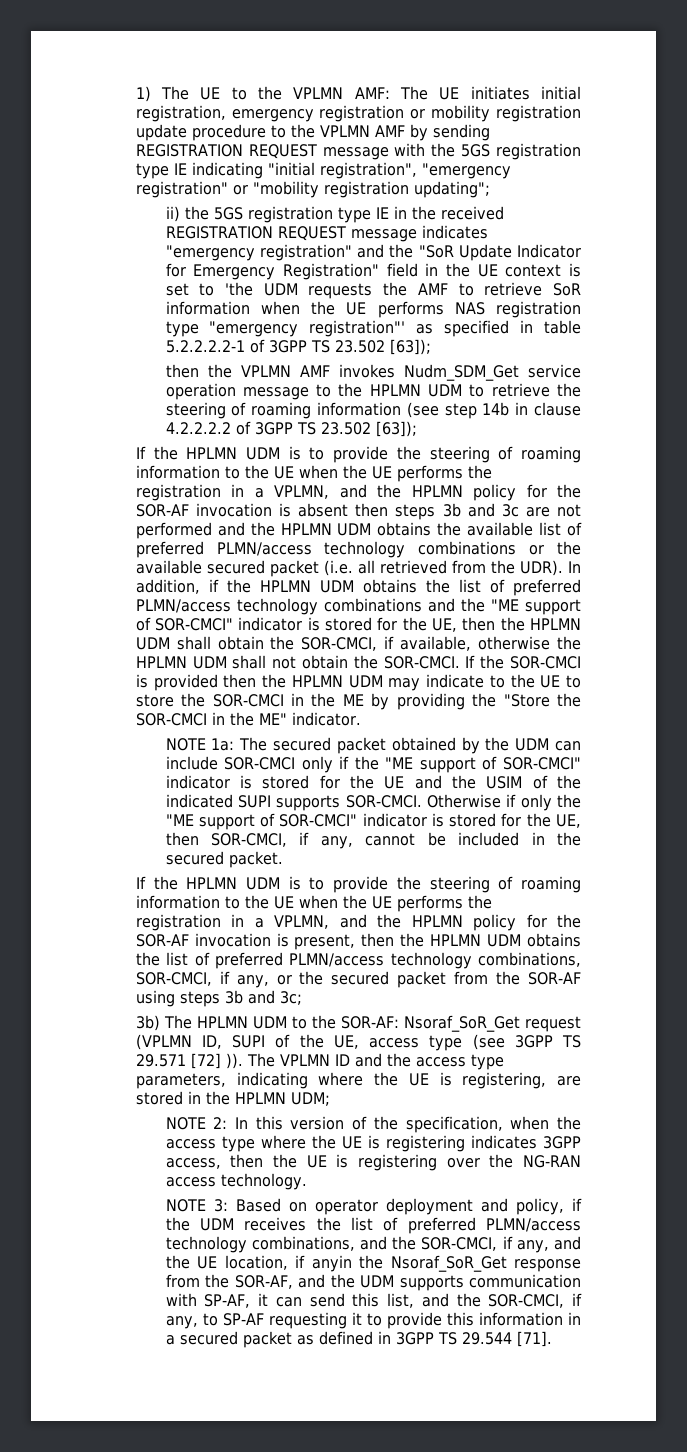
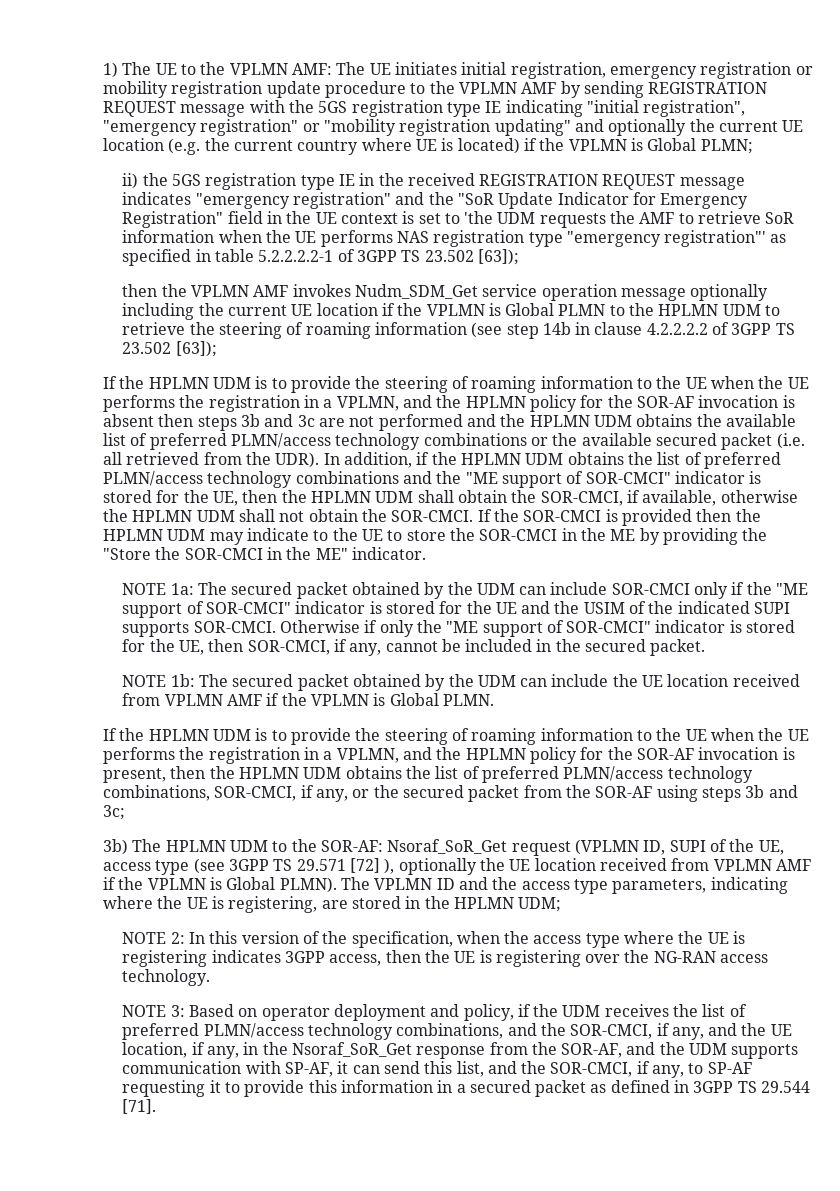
- 1) The UE to the VPLMN AMF: The UE initiates initial registration, emergency registration or mobility registration update procedure to the VPLMN AMF by sending REGISTRATION REQUEST message with the 5GS registration type IE indicating "initial registration", "emergency registration" or "mobility registration updating";
+ 1) The UE to the VPLMN AMF: The UE initiates initial registration, emergency registration or mobility registration update procedure to the VPLMN AMF by sending REGISTRATION REQUEST message with the 5GS registration type IE indicating "initial registration", "emergency registration" or "mobility registration updating" and optionally the current UE location (e.g. the current country where UE is located) if the VPLMN is Global PLMN;
- then the VPLMN AMF invokes Nudm_SDM_Get service operation message to the HPLMN UDM to retrieve the steering of roaming information (see step 14b in clause 4.2.2.2.2 of 3GPP TS 23.502 [63]);
+ then the VPLMN AMF invokes Nudm_SDM_Get service operation message optionally including the current UE location if the VPLMN is Global PLMN to the HPLMN UDM to retrieve the steering of roaming information (see step 14b in clause 4.2.2.2.2 of 3GPP TS 23.502 [63]);
+ NOTE 1b: The secured packet obtained by the UDM can include the UE location received from VPLMN AMF if the VPLMN is Global PLMN.
- 3b) The HPLMN UDM to the SOR-AF: Nsoraf_SoR_Get request (VPLMN ID, SUPI of the UE, access type (see 3GPP TS 29.571 [72] )).
+ 3b) The HPLMN UDM to the SOR-AF: Nsoraf_SoR_Get request (VPLMN ID, SUPI of the UE, access type (see 3GPP TS 29.571 [72] ), optionally the UE location received from VPLMN AMF if the VPLMN is Global PLMN).
- Based on operator deployment and policy, if the UDM receives the list of preferred PLMN/access technology combinations, and the SOR-CMCI, if any, and the UE location, if anyin the Nsoraf_SoR_Get response from the SOR-AF, and the UDM supports communication with SP-AF, it can send this list, and the SOR-CMCI, if any, to SP-AF requesting it to provide this information in a secured packet as defined in 3GPP TS 29.544 [71].
+ Based on operator deployment and policy, if the UDM receives the list of preferred PLMN/access technology combinations, and the SOR-CMCI, if any, and the UE location, if any, in the Nsoraf_SoR_Get response from the SOR-AF, and the UDM supports communication with SP-AF, it can send this list, and the SOR-CMCI, if any, to SP-AF requesting it to provide this information in a secured packet as defined in 3GPP TS 29.544 [71].

